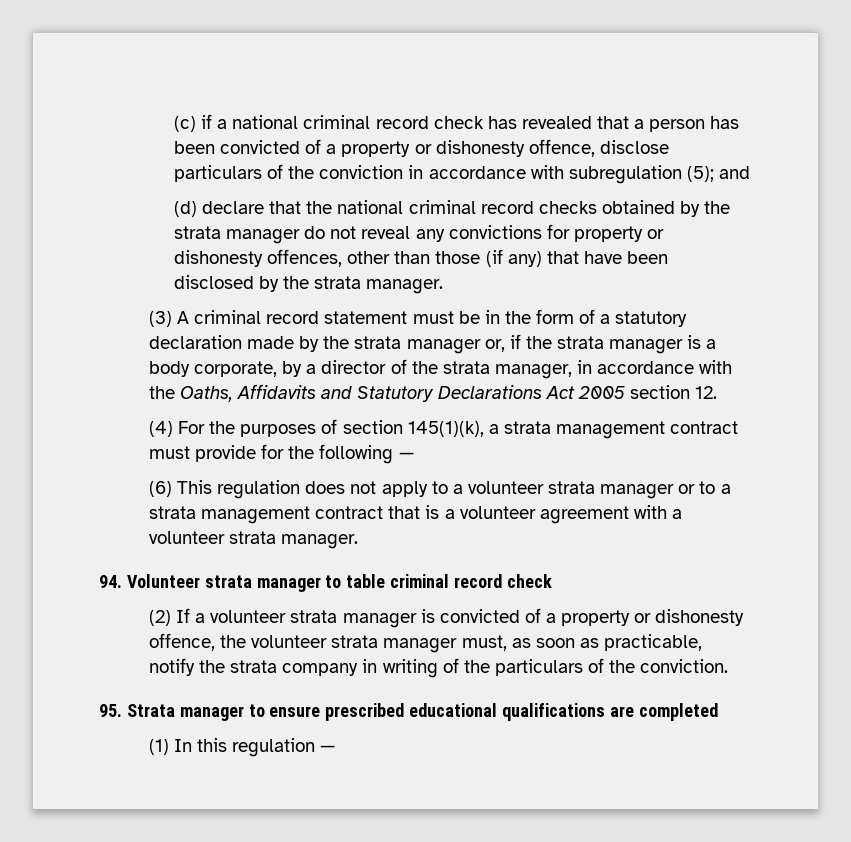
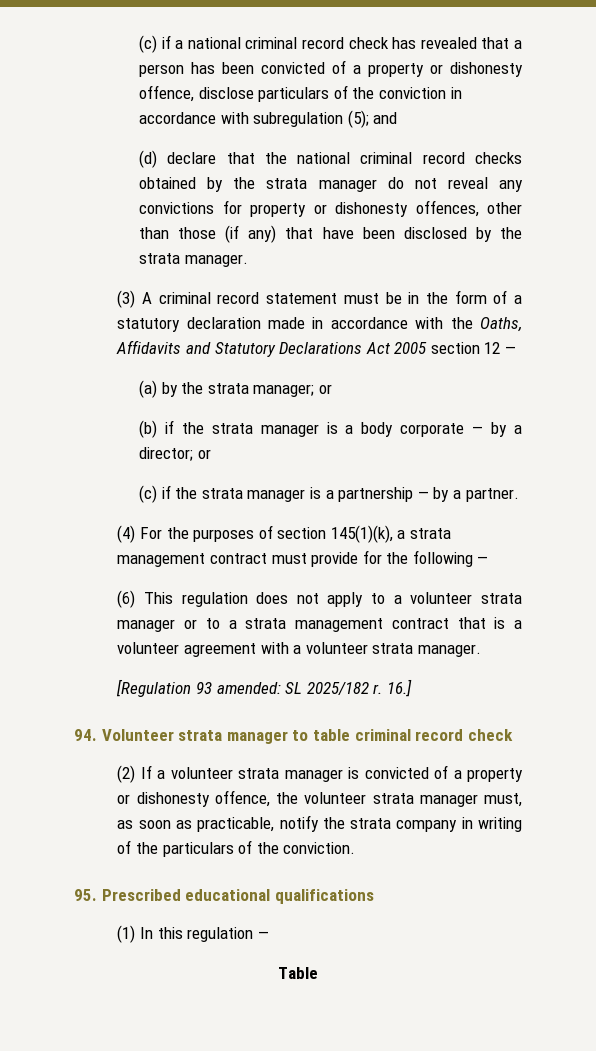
- (3) A criminal record statement must be in the form of a statutory declaration made by the strata manager or, if the strata manager is a body corporate, by a director of the strata manager, in accordance with the Oaths, Affidavits and Statutory Declarations Act 2005 section 12.
+ (3) A criminal record statement must be in the form of a statutory declaration made in accordance with the Oaths, Affidavits and Statutory Declarations Act 2005 section 12 —
+ (a) by the strata manager; or
+ (b) if the strata manager is a body corporate — by a director; or
+ (c) if the strata manager is a partnership — by a partner.
+ [Regulation 93 amended: SL 2025/182 r. 16.]
- 95. Strata manager to ensure prescribed educational qualifications are completed
+ 95. Prescribed educational qualifications
+ Table

